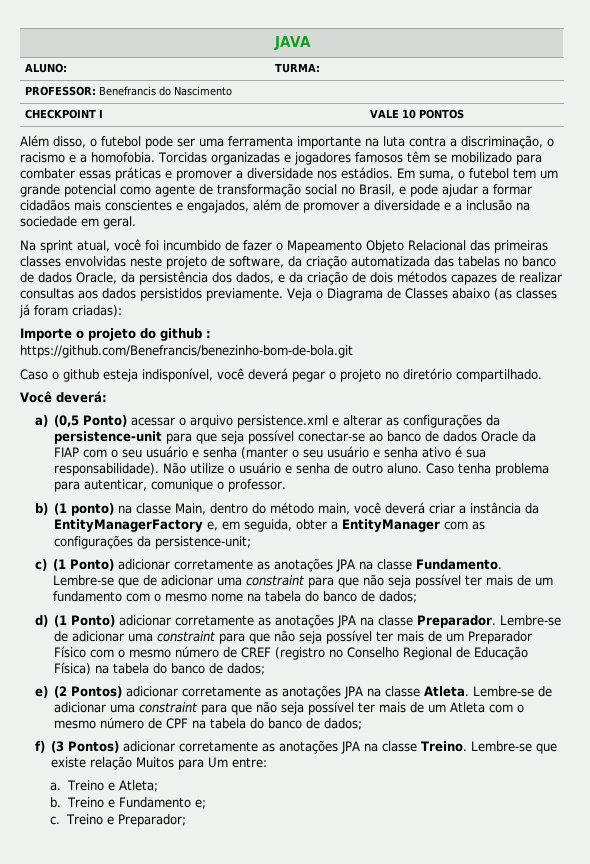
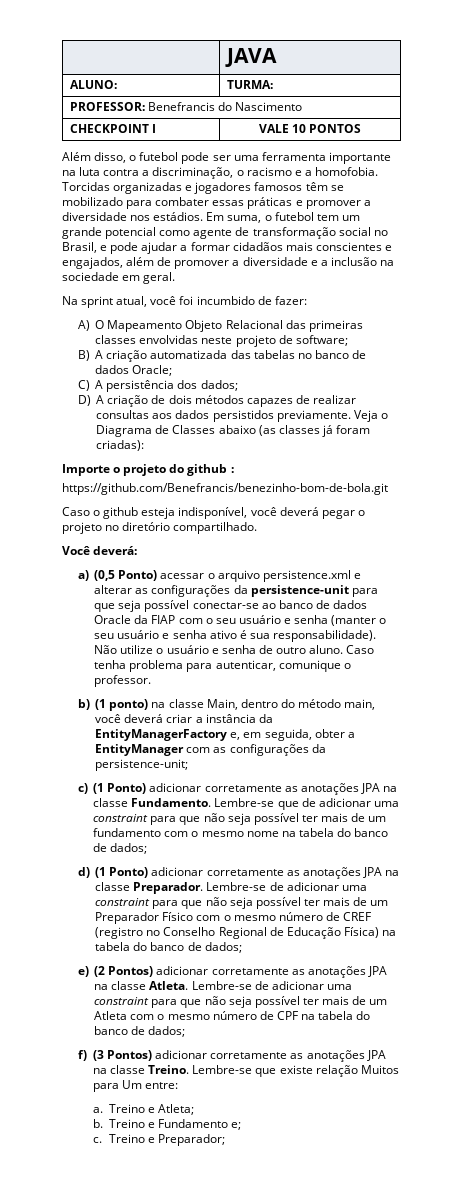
- Na sprint atual, você foi incumbido de fazer o Mapeamento Objeto Relacional das primeiras classes envolvidas neste projeto de software, da criação automatizada das tabelas no banco de dados Oracle, da persistência dos dados, e da criação de dois métodos capazes de realizar consultas aos dados persistidos previamente.
+ Na sprint atual, você foi incumbido de fazer:
+ A) O Mapeamento Objeto Relacional das primeiras classes envolvidas neste projeto de software;
+ B) A criação automatizada das tabelas no banco de dados Oracle;
+ C) A persistência dos dados;
+ D) A criação de dois métodos capazes de realizar consultas aos dados persistidos previamente.

